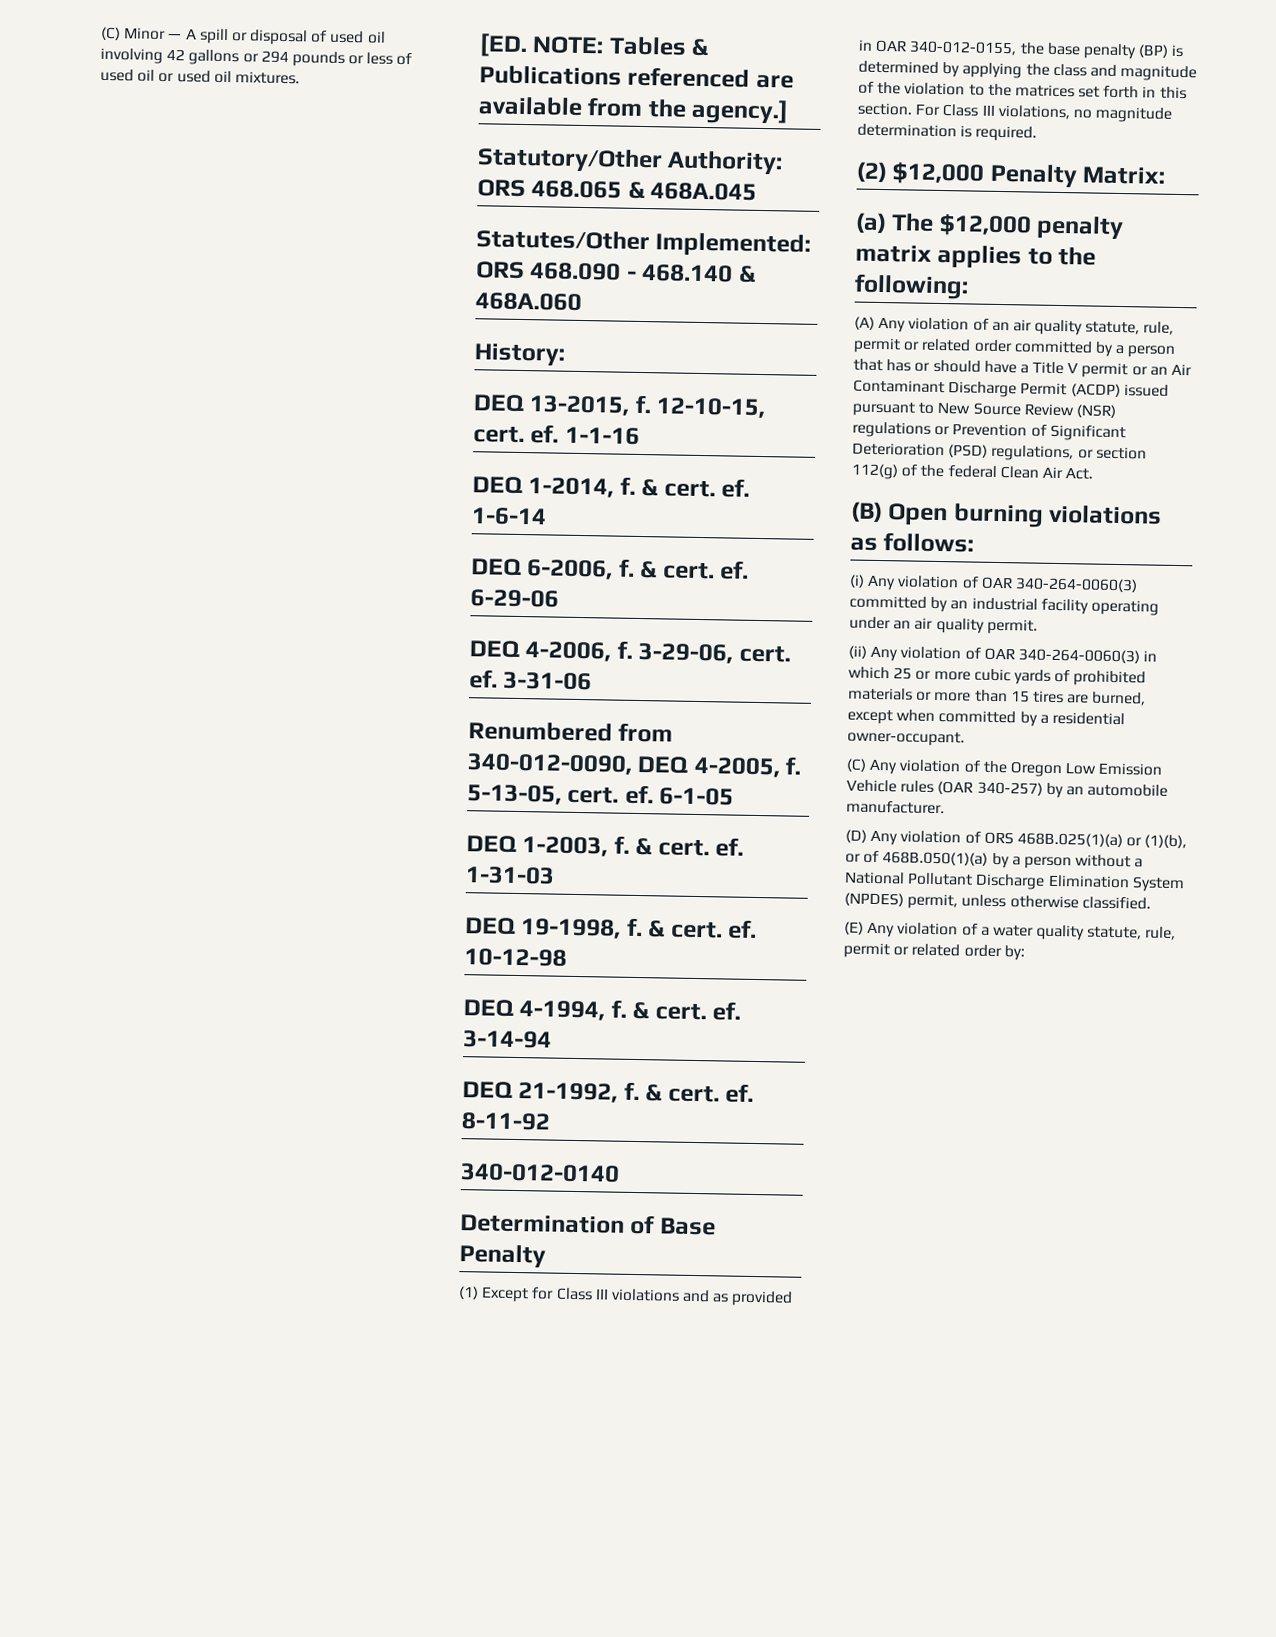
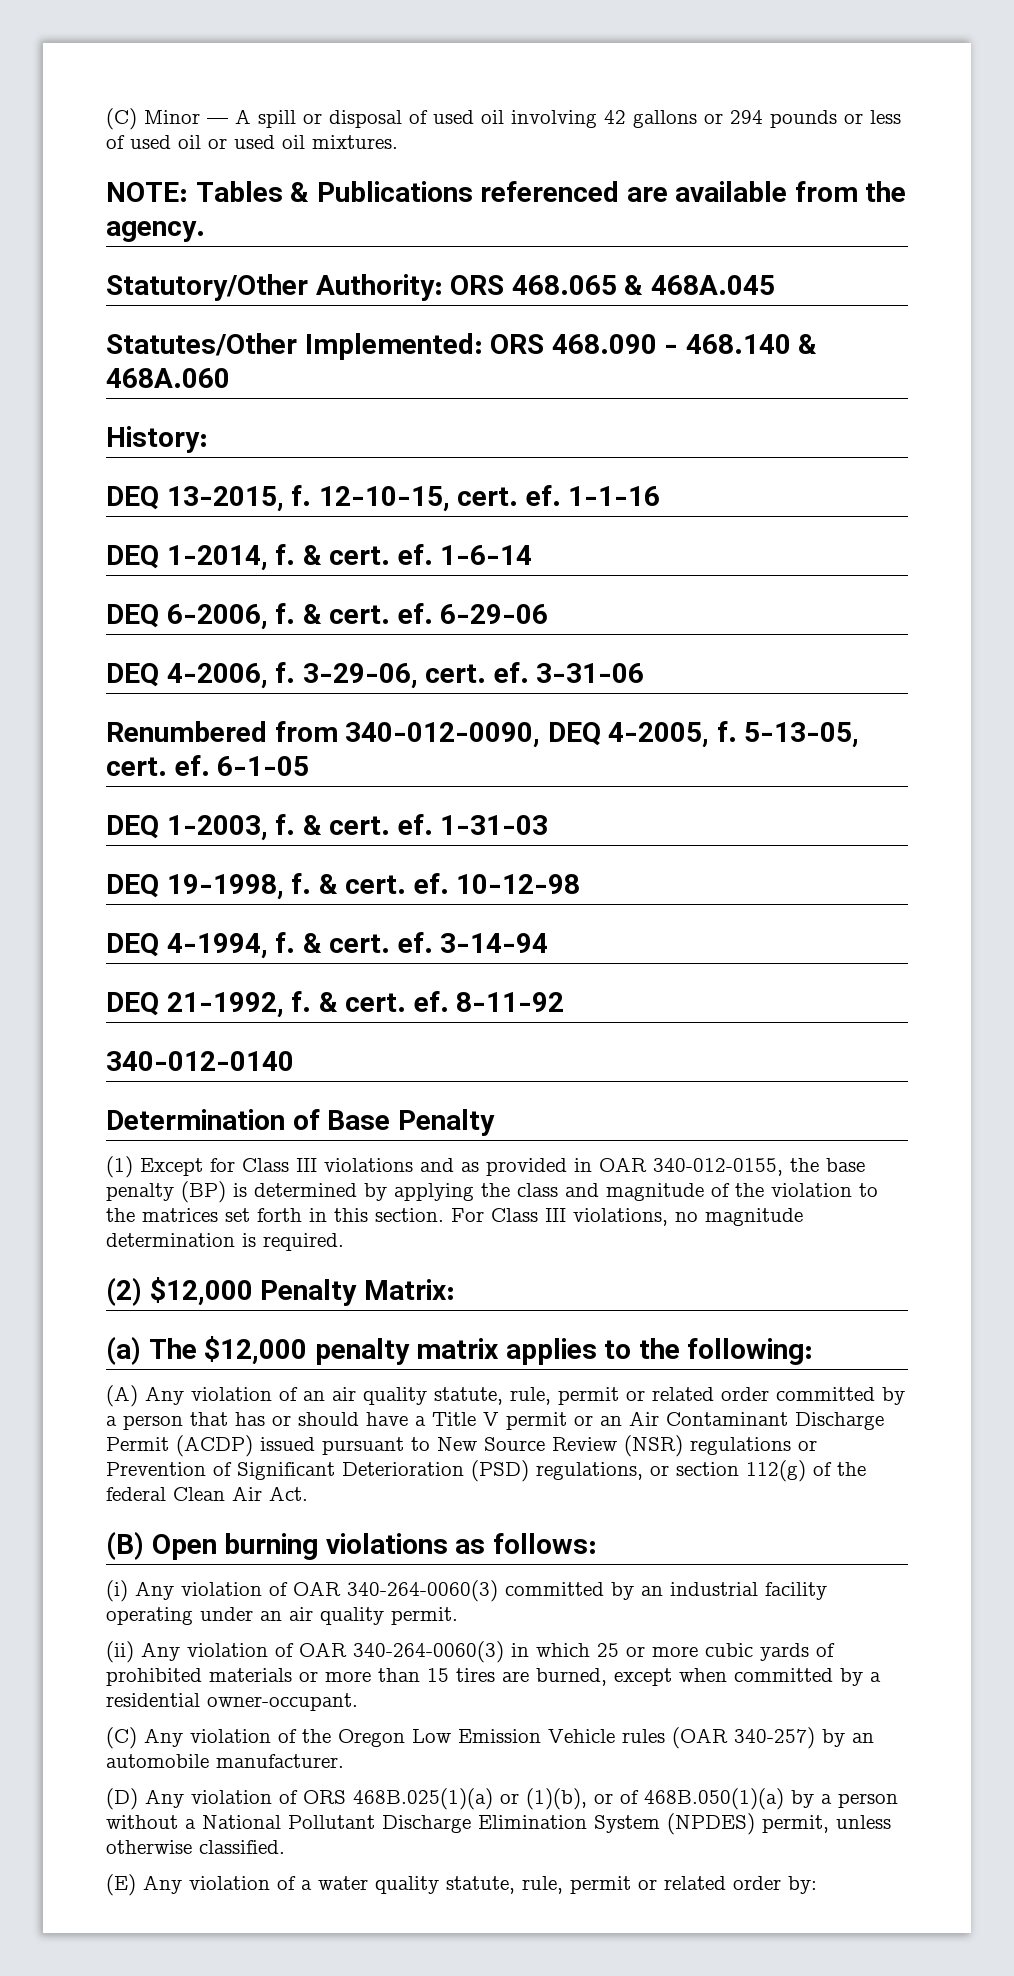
- [ED. NOTE: Tables & Publications referenced are available from the agency.]
+ NOTE: Tables & Publications referenced are available from the agency.

